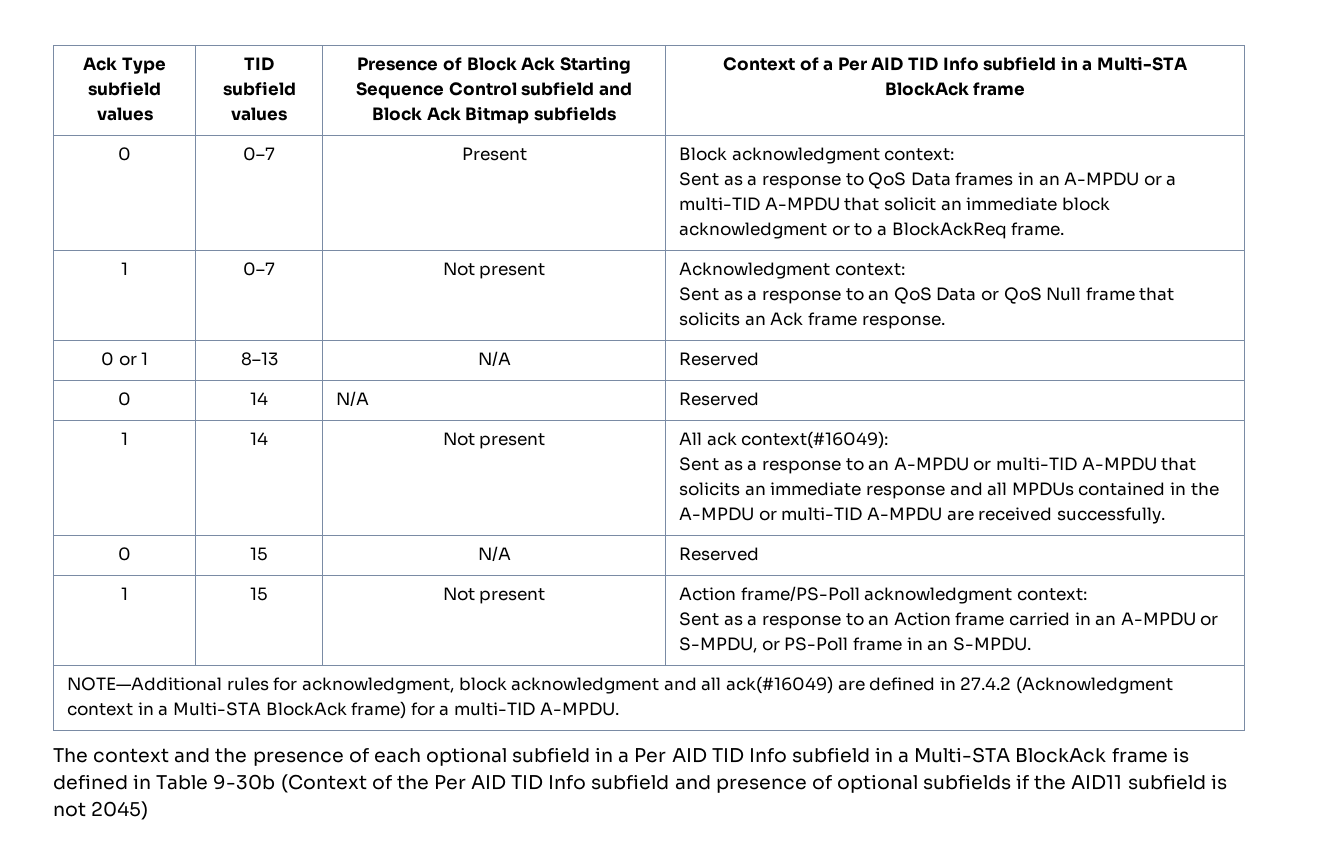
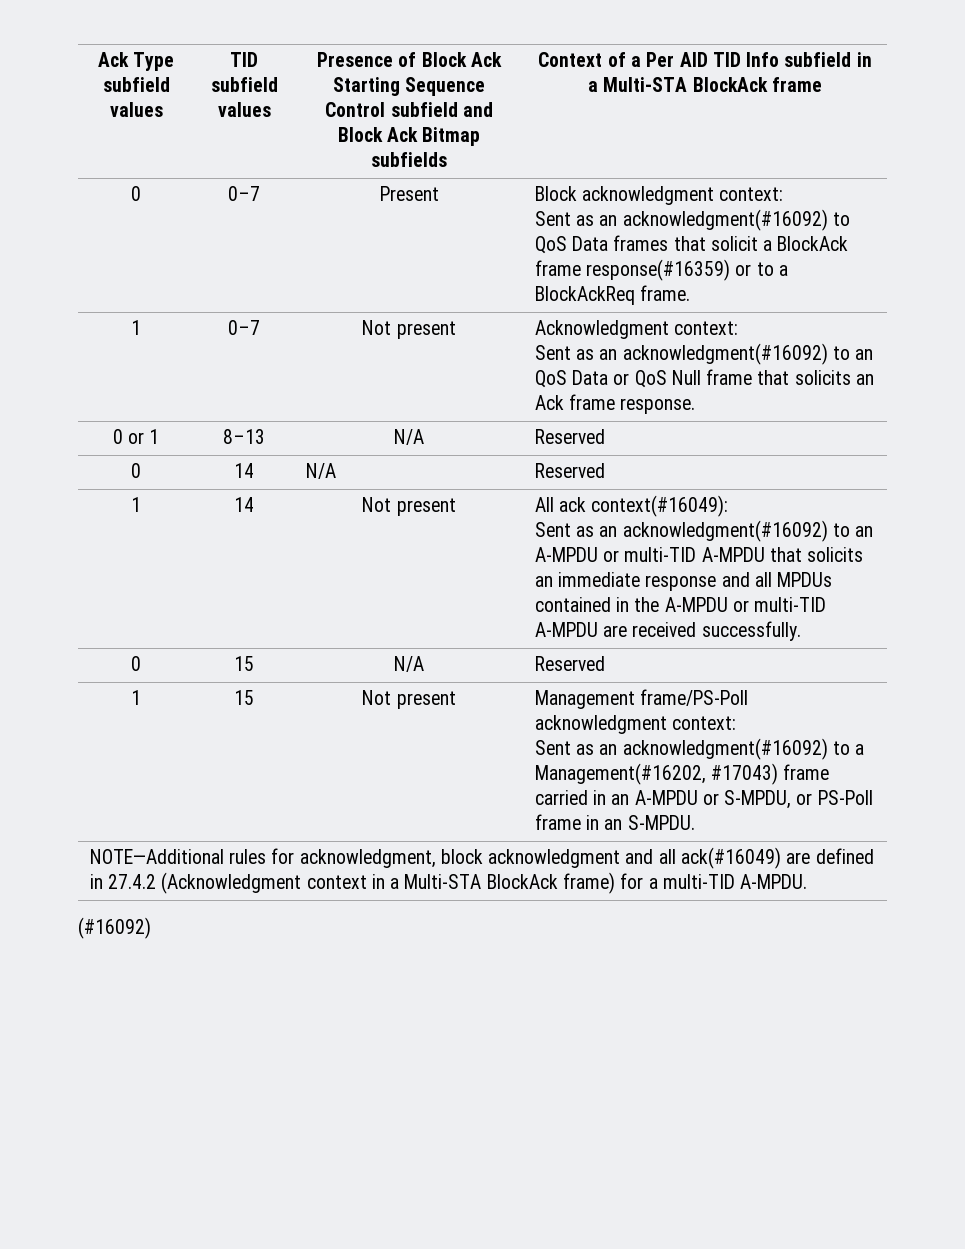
  0 | 0–7 | Present | Block acknowledgment context:
- Sent as a response to QoS Data frames in an A-MPDU or a multi-TID A-MPDU that solicit an immediate block acknowledgment or to a BlockAckReq frame.
+ Sent as an acknowledgment(#16092) to QoS Data frames that solicit a BlockAck frame response(#16359) or to a BlockAckReq frame.
  1 | 0–7 | Not present | Acknowledgment context:
- Sent as a response to an QoS Data or QoS Null frame that solicits an Ack frame response.
+ Sent as an acknowledgment(#16092) to an QoS Data or QoS Null frame that solicits an Ack frame response.
  1 | 14 | Not present | All ack context(#16049):
- Sent as a response to an A-MPDU or multi-TID A-MPDU that solicits an immediate response and all MPDUs contained in the A-MPDU or multi-TID A-MPDU are received successfully.
+ Sent as an acknowledgment(#16092) to an A-MPDU or multi-TID A-MPDU that solicits an immediate response and all MPDUs contained in the A-MPDU or multi-TID A-MPDU are received successfully.
- 1 | 15 | Not present | Action frame/PS-Poll acknowledgment context:
- Sent as a response to an Action frame carried in an A-MPDU or S-MPDU, or PS-Poll frame in an S-MPDU.
+ 1 | 15 | Not present | Management frame/PS-Poll acknowledgment context:
+ Sent as an acknowledgment(#16092) to a Management(#16202, #17043) frame carried in an A-MPDU or S-MPDU, or PS-Poll frame in an S-MPDU.
- The context and the presence of each optional subfield in a Per AID TID Info subfield in a Multi-STA BlockAck frame is defined in Table 9-30b (Context of the Per AID TID Info subfield and presence of optional subfields if the AID11 subfield is not 2045)
+ (#16092)

